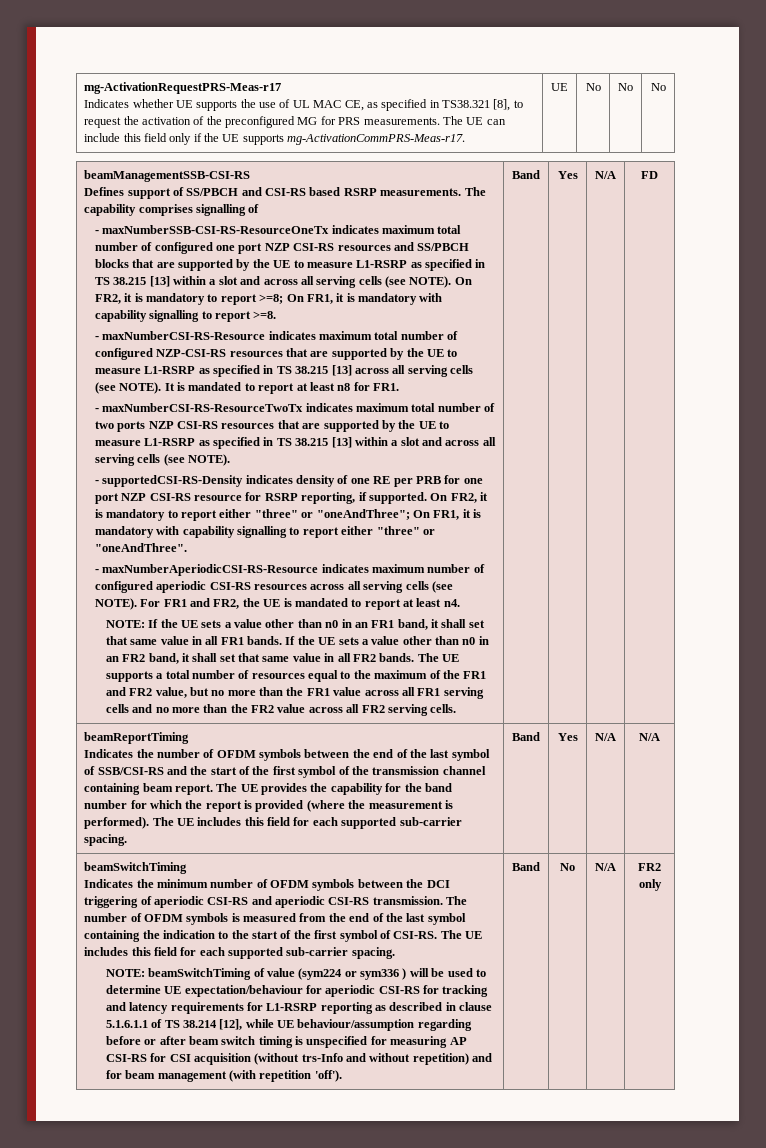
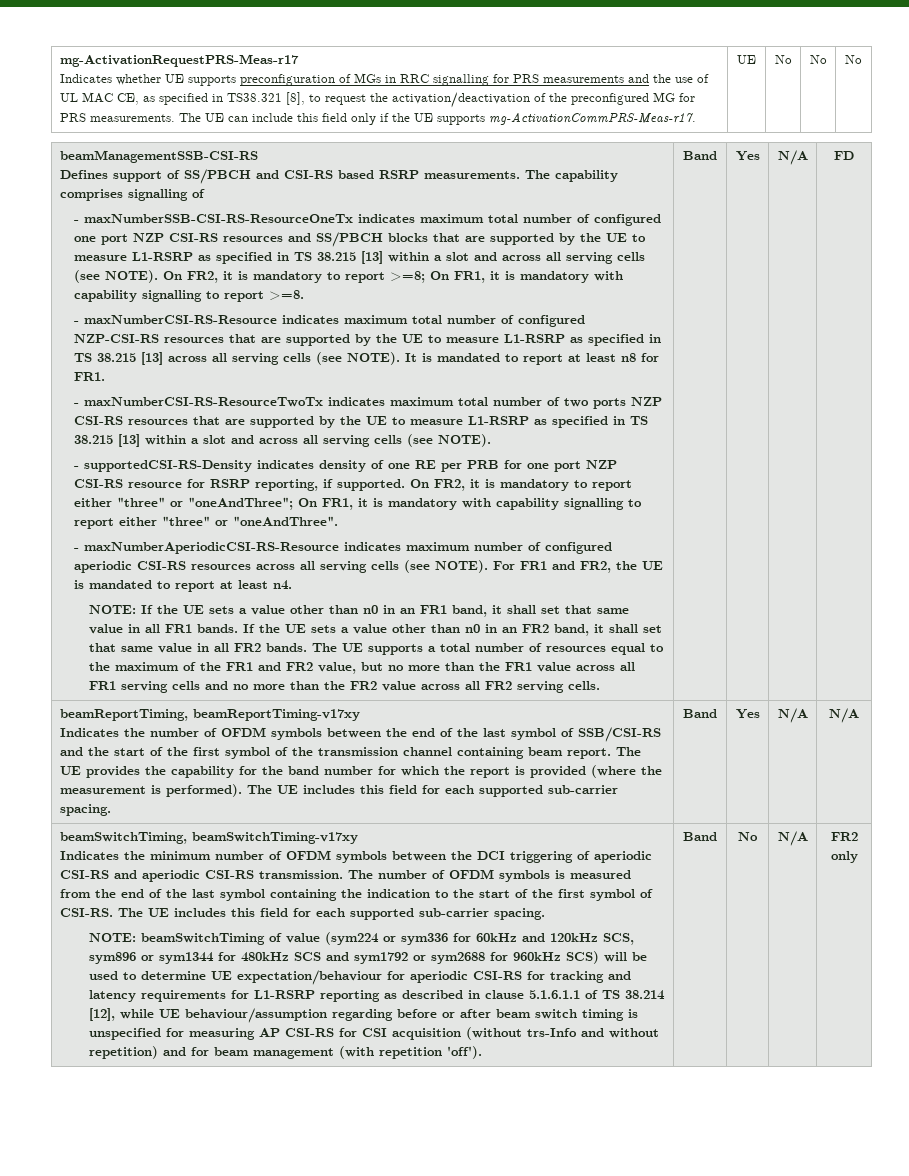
- Indicates whether UE supports the use of UL MAC CE, as specified in TS38.321 [8], to request the activation of the preconfigured MG for PRS measurements.
+ Indicates whether UE supports preconfiguration of MGs in RRC signalling for PRS measurements and the use of UL MAC CE, as specified in TS38.321 [8], to request the activation/deactivation of the preconfigured MG for PRS measurements.
- beamReportTiming
+ beamReportTiming, beamReportTiming-v17xy
  N/A | N/A
- beamSwitchTiming
+ beamSwitchTiming, beamSwitchTiming-v17xy
- beamSwitchTiming of value (sym224 or sym336 ) will be used to determine UE expectation/behaviour for aperiodic CSI-RS for tracking and latency requirements for L1-RSRP reporting as described in clause 5.1.6.1.1 of TS 38.214 [12], while UE behaviour/assumption regarding before or after beam switch timing is unspecified for measuring AP CSI-RS for CSI acquisition (without trs-Info and without repetition) and for beam management (with repetition 'off').
+ beamSwitchTiming of value (sym224 or sym336 for 60kHz and 120kHz SCS, sym896 or sym1344 for 480kHz SCS and sym1792 or sym2688 for 960kHz SCS) will be used to determine UE expectation/behaviour for aperiodic CSI-RS for tracking and latency requirements for L1-RSRP reporting as described in clause 5.1.6.1.1 of TS 38.214 [12], while UE behaviour/assumption regarding before or after beam switch timing is unspecified for measuring AP CSI-RS for CSI acquisition (without trs-Info and without repetition) and for beam management (with repetition 'off').

